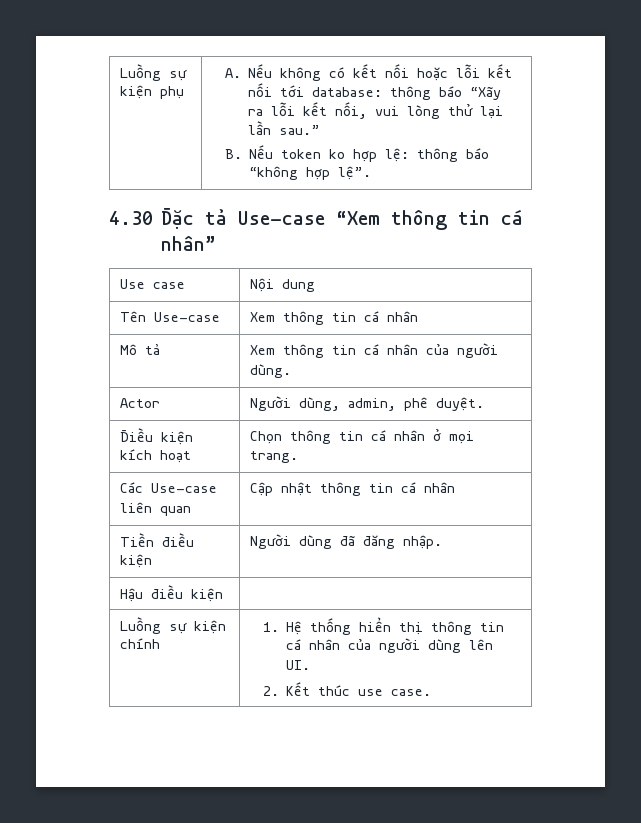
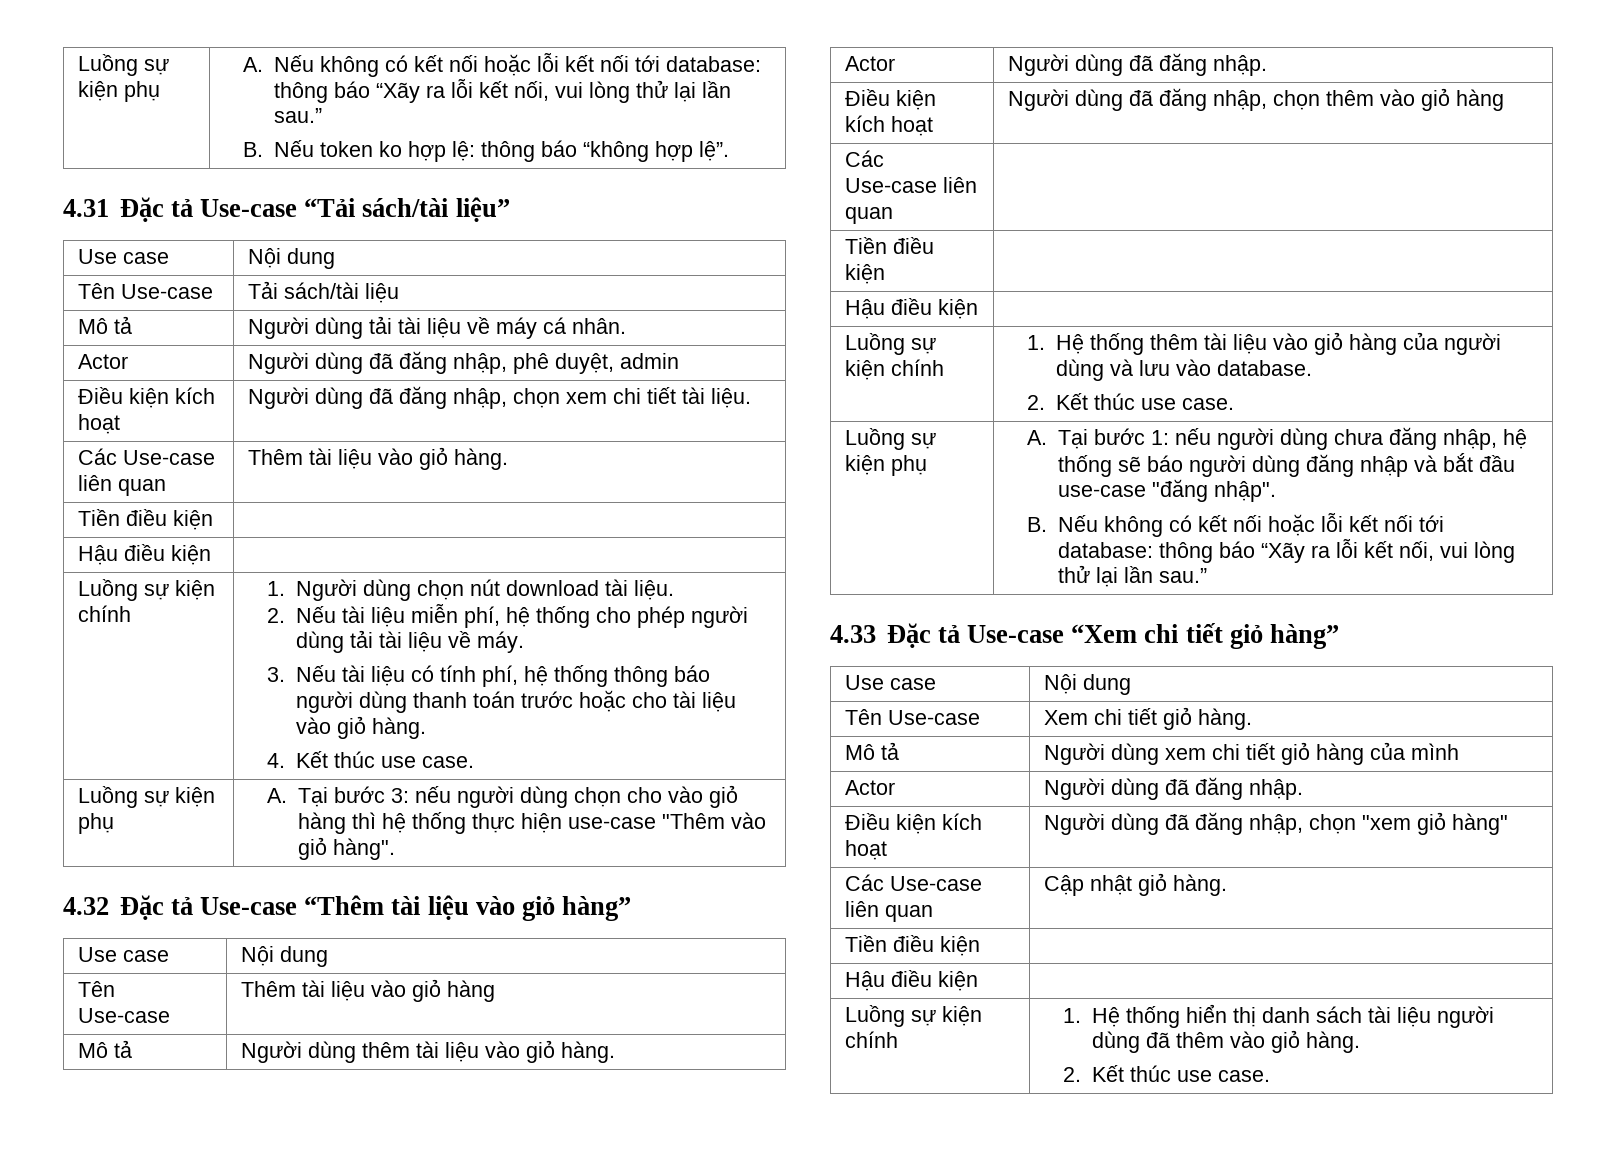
- 4.30 Đặc tả Use-case “Xem thông tin cá nhân”
+ 4.31 Đặc tả Use-case “Tải sách/tài liệu”
+ Use case | Nội dung
+ Tên Use-case | Tải sách/tài liệu
+ Mô tả | Người dùng tải tài liệu về máy cá nhân.
+ Actor | Người dùng đã đăng nhập, phê duyệt, admin
+ Điều kiện kích hoạt | Người dùng đã đăng nhập, chọn xem chi tiết tài liệu.
+ Các Use-case liên quan | Thêm tài liệu vào giỏ hàng.
+ Tiền điều kiện |
+ Hậu điều kiện |
+ Luồng sự kiện chính | 1. Người dùng chọn nút download tài liệu.
+ 2. Nếu tài liệu miễn phí, hệ thống cho phép người dùng tải tài liệu về máy.
+ 3. Nếu tài liệu có tính phí, hệ thống thông báo người dùng thanh toán trước hoặc cho tài liệu vào giỏ hàng.
+ 4. Kết thúc use case.
+ Luồng sự kiện phụ | A. Tại bước 3: nếu người dùng chọn cho vào giỏ hàng thì hệ thống thực hiện use-case "Thêm vào giỏ hàng".
+ 4.32 Đặc tả Use-case “Thêm tài liệu vào giỏ hàng”
+ Use case | Nội dung
+ Tên Use-case | Thêm tài liệu vào giỏ hàng
+ Mô tả | Người dùng thêm tài liệu vào giỏ hàng.
+ Actor | Người dùng đã đăng nhập.
+ Điều kiện kích hoạt | Người dùng đã đăng nhập, chọn thêm vào giỏ hàng
+ Các Use-case liên quan |
+ Tiền điều kiện |
+ Hậu điều kiện |
+ Luồng sự kiện chính | 1. Hệ thống thêm tài liệu vào giỏ hàng của người dùng và lưu vào database.
+ 2. Kết thúc use case.
+ Luồng sự kiện phụ | A. Tại bước 1: nếu người dùng chưa đăng nhập, hệ thống sẽ báo người dùng đăng nhập và bắt đầu use-case "đăng nhập".
+ B. Nếu không có kết nối hoặc lỗi kết nối tới database: thông báo “Xãy ra lỗi kết nối, vui lòng thử lại lần sau.”
+ 4.33 Đặc tả Use-case “Xem chi tiết giỏ hàng”
- Tên Use-case | Xem thông tin cá nhân
- Mô tả | Xem thông tin cá nhân của người dùng.
- Actor | Người dùng, admin, phê duyệt.
- Điều kiện kích hoạt | Chọn thông tin cá nhân ở mọi trang.
+ Tên Use-case | Xem chi tiết giỏ hàng.
+ Mô tả | Người dùng xem chi tiết giỏ hàng của mình
+ Actor | Người dùng đã đăng nhập.
+ Điều kiện kích hoạt | Người dùng đã đăng nhập, chọn "xem giỏ hàng"
- Các Use-case liên quan | Cập nhật thông tin cá nhân
- Tiền điều kiện | Người dùng đã đăng nhập.
+ Các Use-case liên quan | Cập nhật giỏ hàng.
+ Tiền điều kiện |
- Luồng sự kiện chính | 1. Hệ thống hiển thị thông tin cá nhân của người dùng lên UI.
+ Luồng sự kiện chính | 1. Hệ thống hiển thị danh sách tài liệu người dùng đã thêm vào giỏ hàng.

